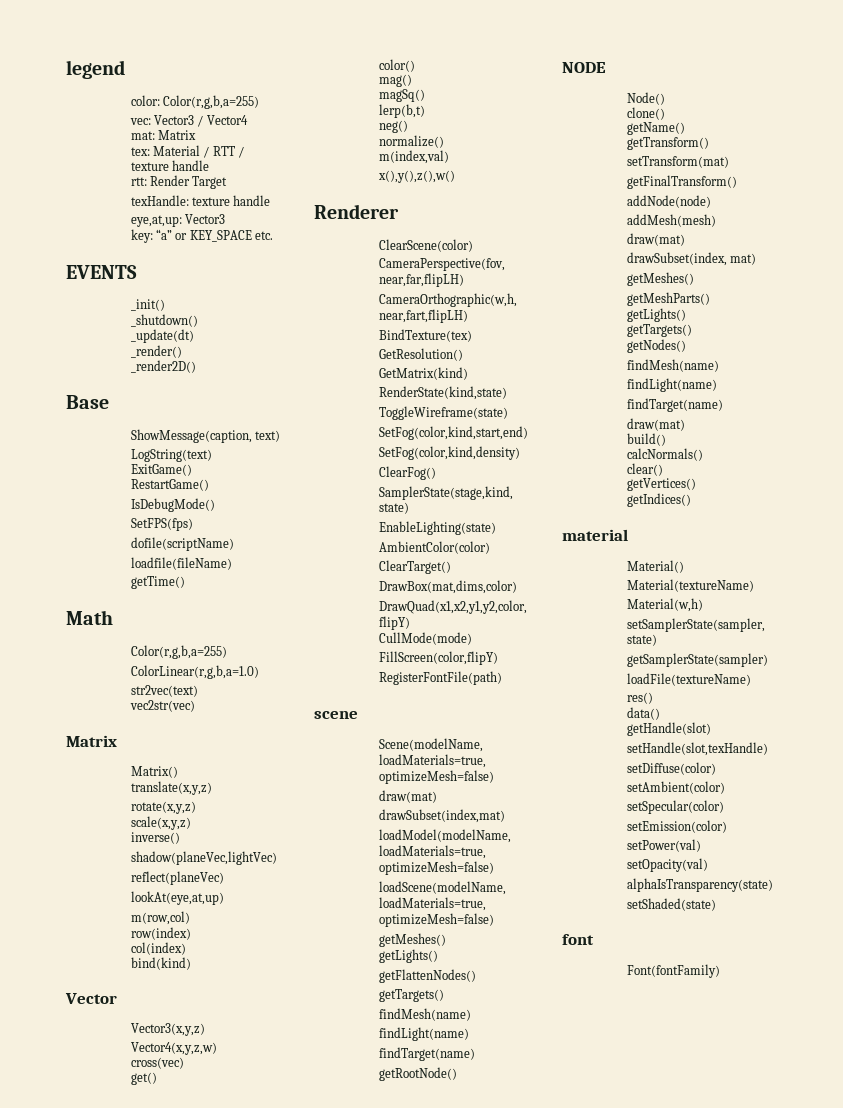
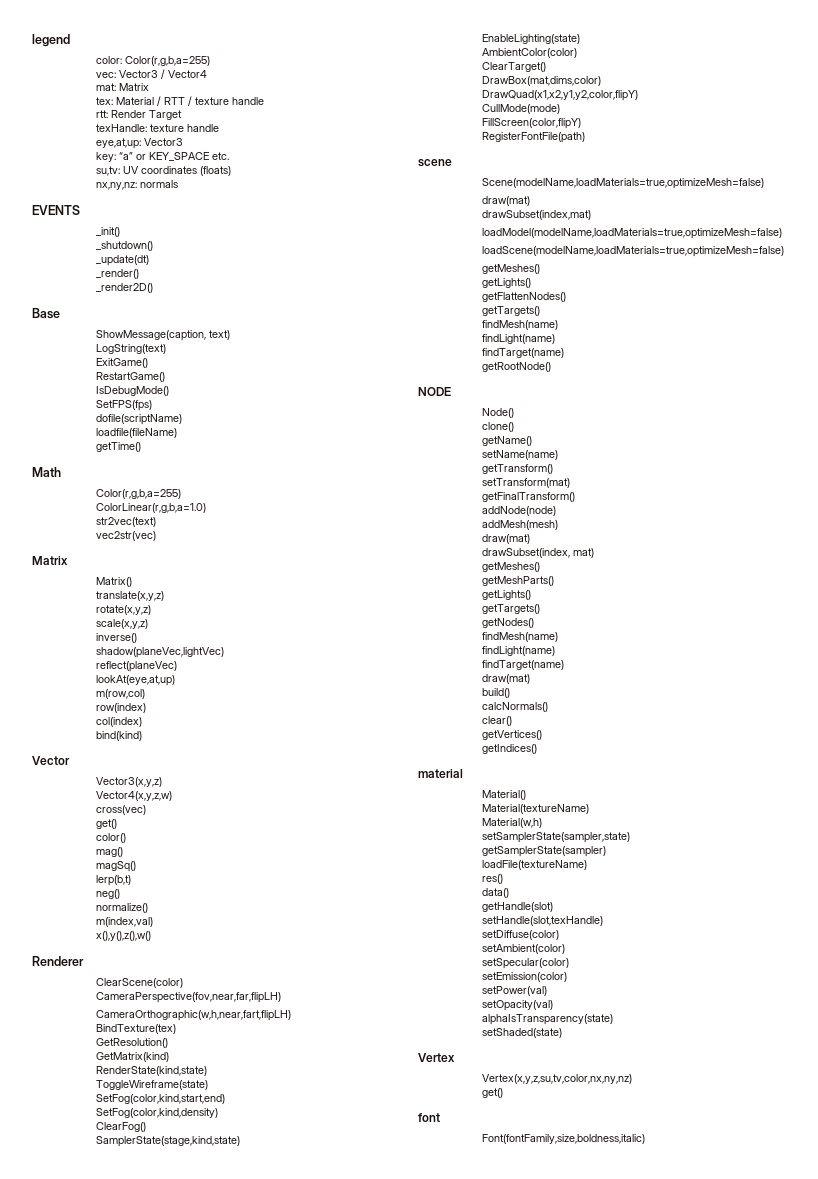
+ su,tv: UV coordinates (floats)
+ nx,ny,nz: normals
+ setName(name)
+ Vertex
+ Vertex(x,y,z,su,tv,color,nx,ny,nz)
+ get()
- Font(fontFamily)
+ Font(fontFamily,size,boldness,italic)

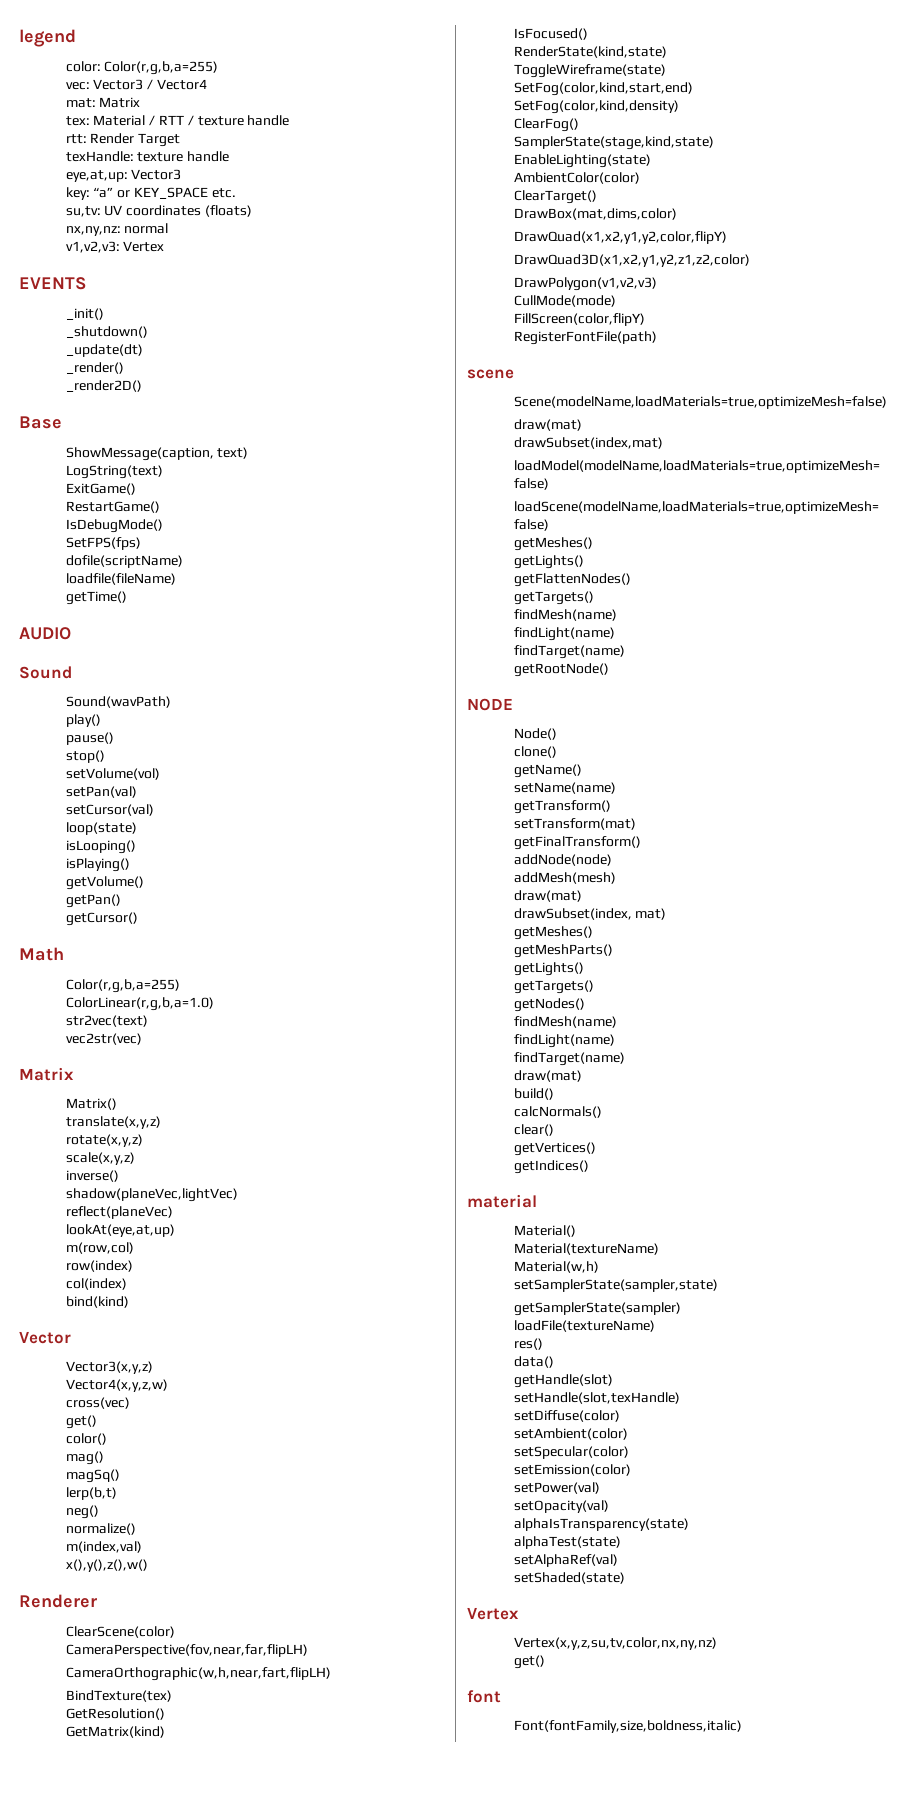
- nx,ny,nz: normals
+ nx,ny,nz: normal
+ v1,v2,v3: Vertex
+ AUDIO
+ Sound
+ Sound(wavPath)
+ play()
+ pause()
+ stop()
+ setVolume(vol)
+ setPan(val)
+ setCursor(val)
+ loop(state)
+ isLooping()
+ isPlaying()
+ getVolume()
+ getPan()
+ getCursor()
+ IsFocused()
+ DrawQuad3D(x1,x2,y1,y2,z1,z2,color)
+ DrawPolygon(v1,v2,v3)
+ alphaTest(state)
+ setAlphaRef(val)

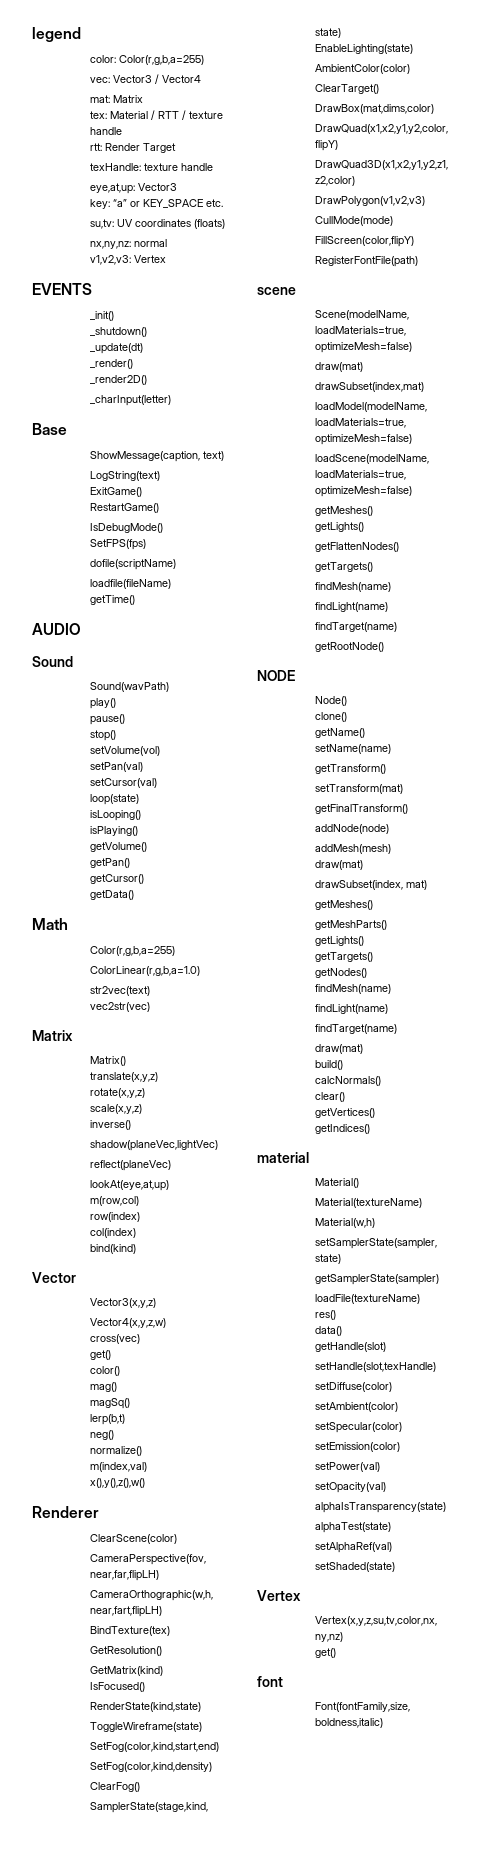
+ _charInput(letter)
+ getData()

